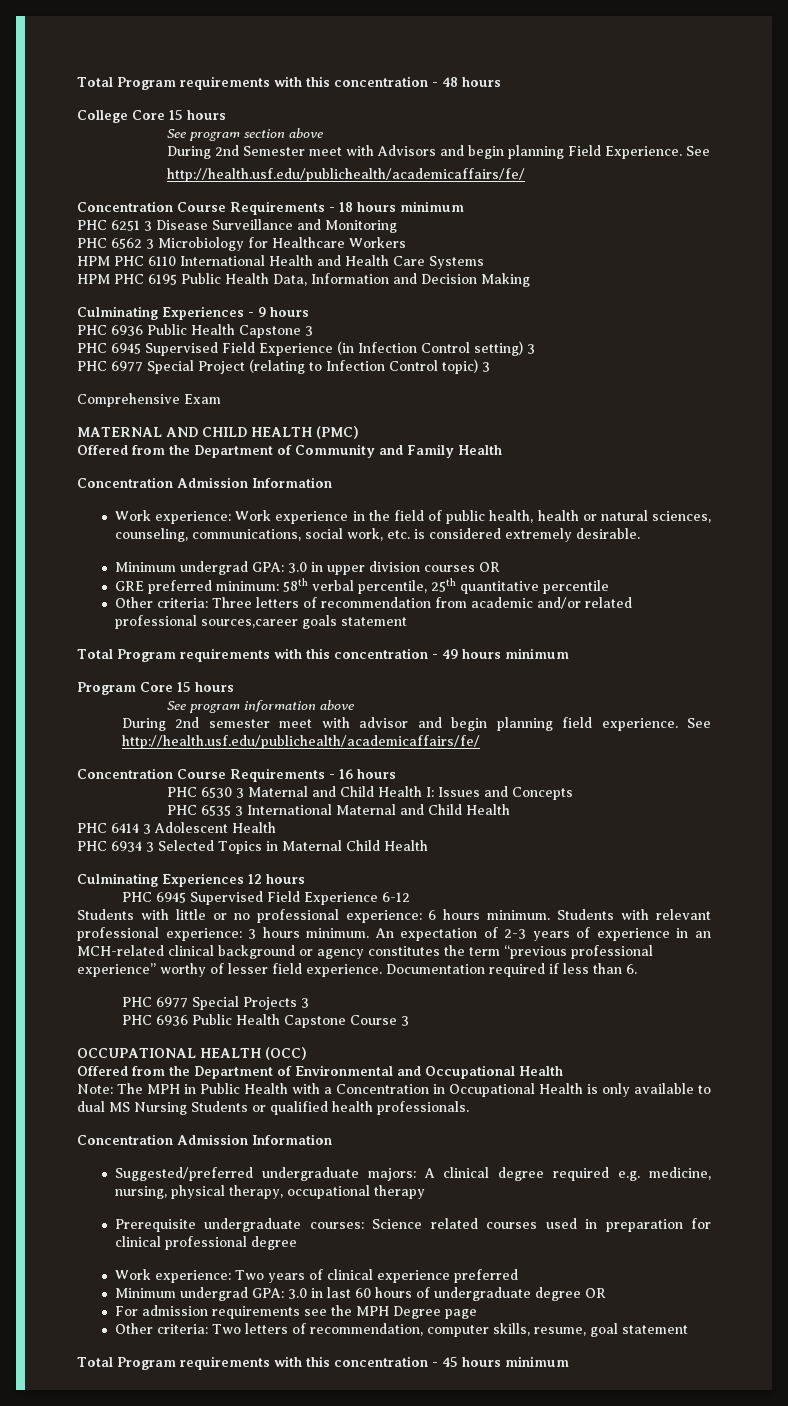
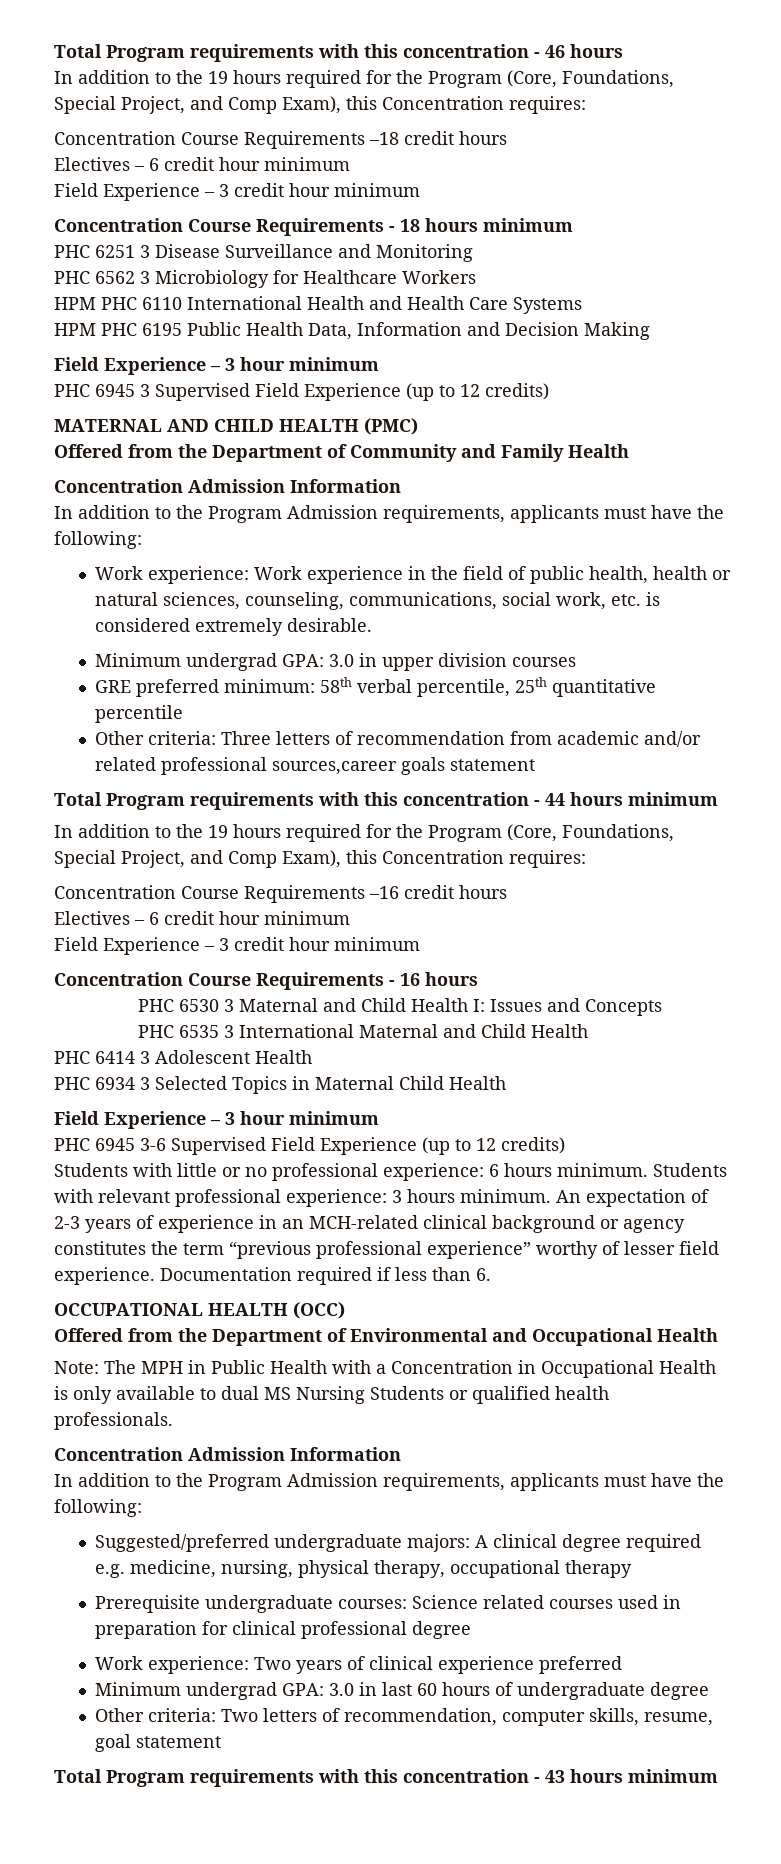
- Total Program requirements with this concentration - 48 hours
- College Core 15 hours
- See program section above
- During 2nd Semester meet with Advisors and begin planning Field Experience. See
- http://health.usf.edu/publichealth/academicaffairs/fe/
+ Total Program requirements with this concentration - 46 hours
+ In addition to the 19 hours required for the Program (Core, Foundations, Special Project, and Comp Exam), this Concentration requires:
+ Concentration Course Requirements –18 credit hours
+ Electives – 6 credit hour minimum
+ Field Experience – 3 credit hour minimum
  HPM PHC 6195 Public Health Data, Information and Decision Making
- Culminating Experiences - 9 hours
- PHC 6936 Public Health Capstone 3
- PHC 6945 Supervised Field Experience (in Infection Control setting) 3
- PHC 6977 Special Project (relating to Infection Control topic) 3
- Comprehensive Exam
+ Field Experience – 3 hour minimum
+ PHC 6945 3 Supervised Field Experience (up to 12 credits)
  Offered from the Department of Community and Family Health
  Concentration Admission Information
+ In addition to the Program Admission requirements, applicants must have the following:
- Minimum undergrad GPA: 3.0 in upper division courses OR
+ Minimum undergrad GPA: 3.0 in upper division courses
- Total Program requirements with this concentration - 49 hours minimum
- Program Core 15 hours
- See program information above
- During 2nd semester meet with advisor and begin planning field experience. See http://health.usf.edu/publichealth/academicaffairs/fe/
+ Total Program requirements with this concentration - 44 hours minimum
+ In addition to the 19 hours required for the Program (Core, Foundations, Special Project, and Comp Exam), this Concentration requires:
+ Concentration Course Requirements –16 credit hours
+ Electives – 6 credit hour minimum
+ Field Experience – 3 credit hour minimum
  PHC 6934 3 Selected Topics in Maternal Child Health
- Culminating Experiences 12 hours
- PHC 6945 Supervised Field Experience 6-12
+ Field Experience – 3 hour minimum
+ PHC 6945 3-6 Supervised Field Experience (up to 12 credits)
- PHC 6977 Special Projects 3
- PHC 6936 Public Health Capstone Course 3
  Note: The MPH in Public Health with a Concentration in Occupational Health is only available to dual MS Nursing Students or qualified health professionals.
  Concentration Admission Information
+ In addition to the Program Admission requirements, applicants must have the following:
- Minimum undergrad GPA: 3.0 in last 60 hours of undergraduate degree OR
- For admission requirements see the MPH Degree page
+ Minimum undergrad GPA: 3.0 in last 60 hours of undergraduate degree
- Total Program requirements with this concentration - 45 hours minimum
+ Total Program requirements with this concentration - 43 hours minimum

